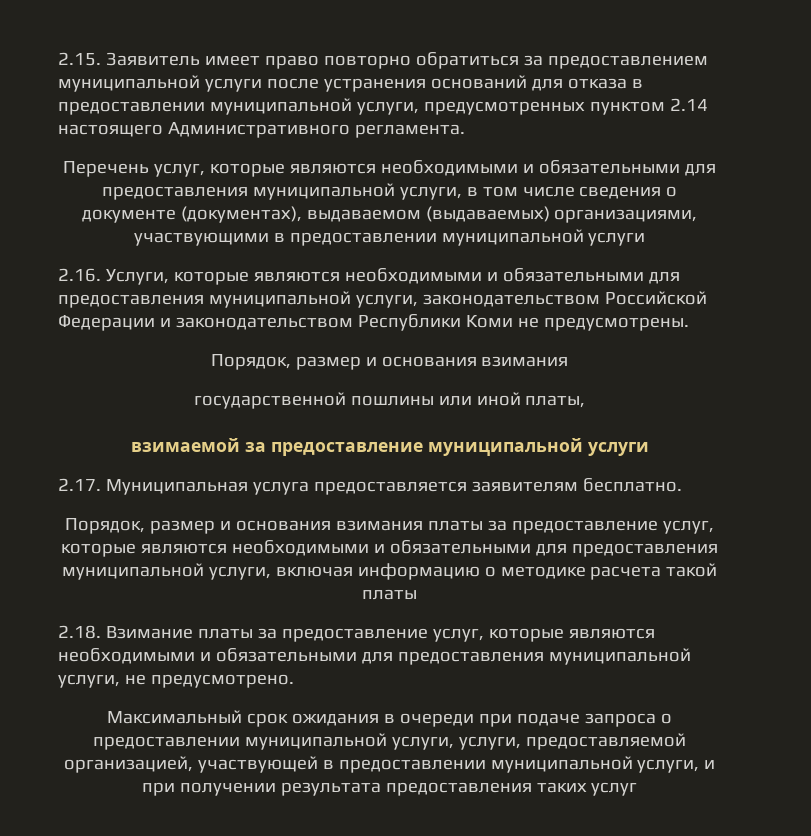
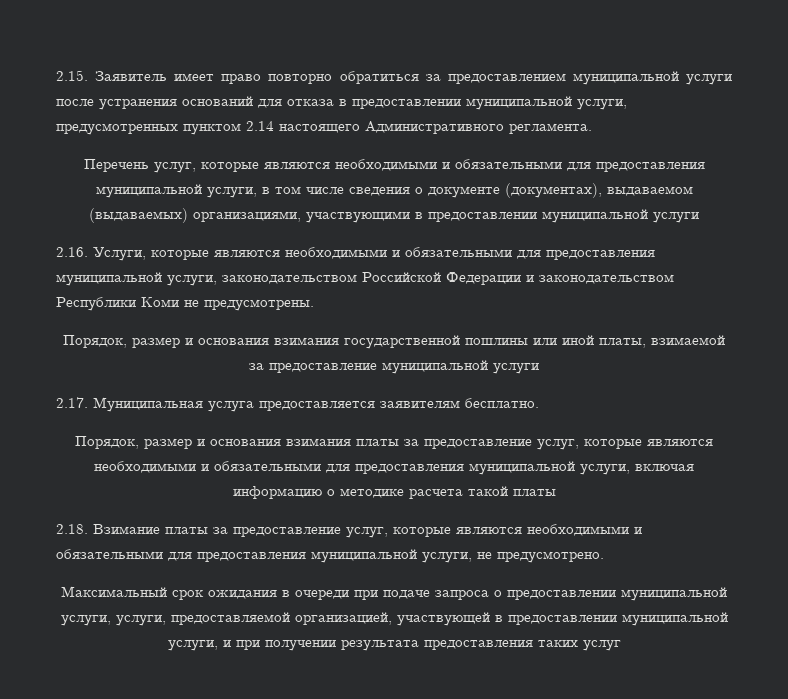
  2.16. Услуги, которые являются необходимыми и обязательными для предоставления муниципальной услуги, законодательством Российской Федерации и законодательством Республики Коми не предусмотрены.
- Порядок, размер и основания взимания
- государственной пошлины или иной платы,
- взимаемой за предоставление муниципальной услуги
+ Порядок, размер и основания взимания государственной пошлины или иной платы, взимаемой за предоставление муниципальной услуги

